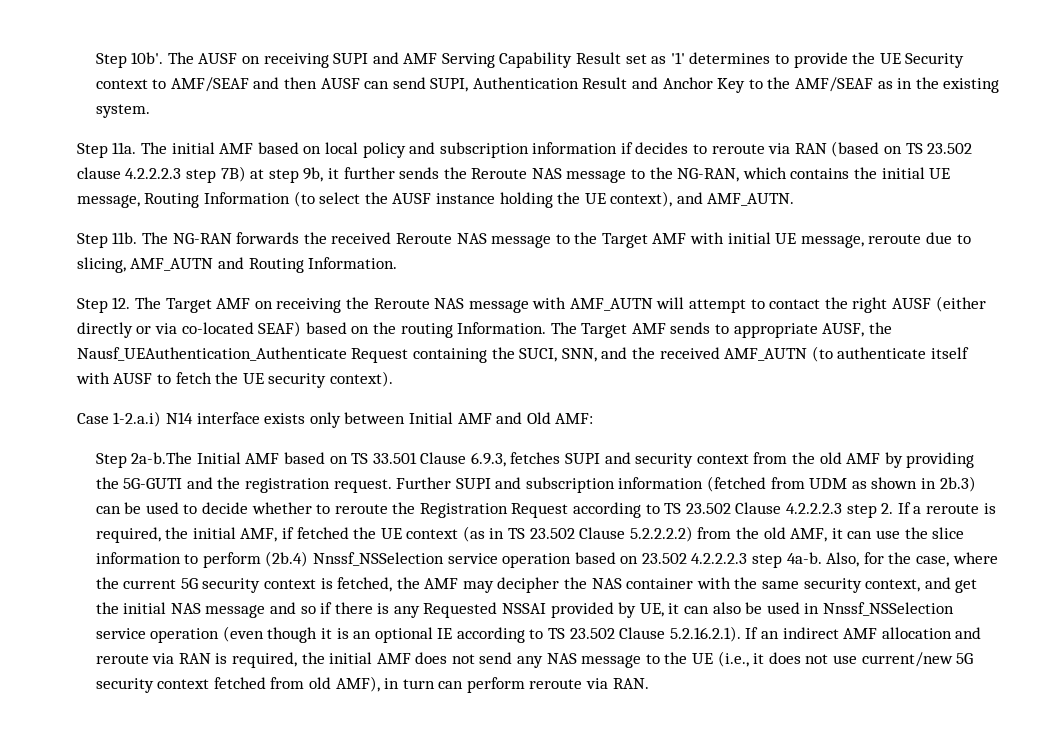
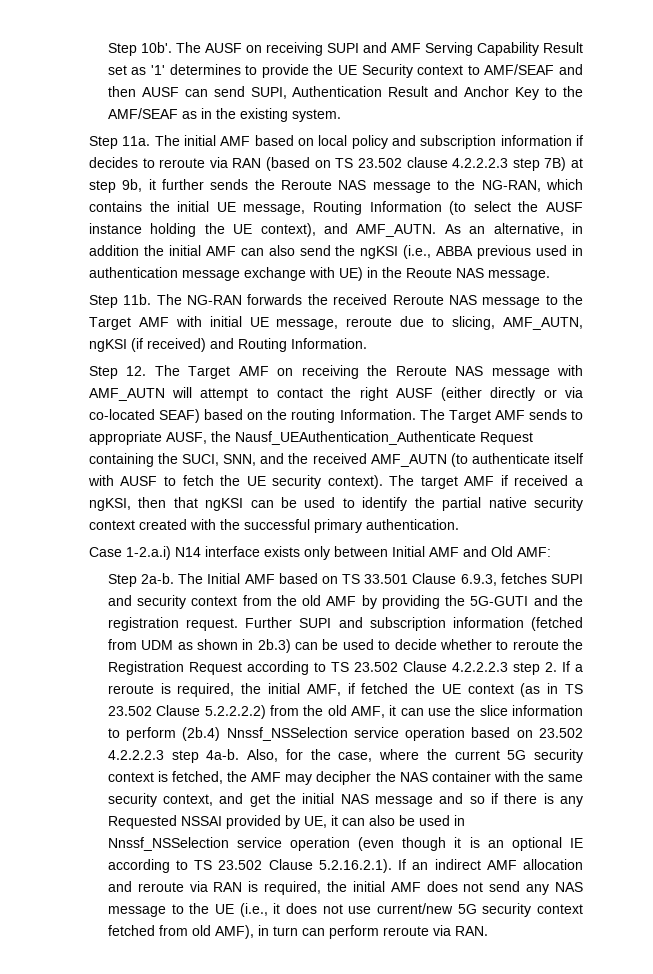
+ As an alternative, in addition the initial AMF can also send the ngKSI (i.e., ABBA previous used in authentication message exchange with UE) in the Reoute NAS message.
- The NG-RAN forwards the received Reroute NAS message to the Target AMF with initial UE message, reroute due to slicing, AMF_AUTN and Routing Information.
+ The NG-RAN forwards the received Reroute NAS message to the Target AMF with initial UE message, reroute due to slicing, AMF_AUTN, ngKSI (if received) and Routing Information.
+ The target AMF if received a ngKSI, then that ngKSI can be used to identify the partial native security context created with the successful primary authentication.
- Step 2a-b.The Initial AMF based on TS 33.501 Clause 6.9.3, fetches SUPI and security context from the old AMF by providing the 5G-GUTI and the registration request.
+ Step 2a-b. The Initial AMF based on TS 33.501 Clause 6.9.3, fetches SUPI and security context from the old AMF by providing the 5G-GUTI and the registration request.

